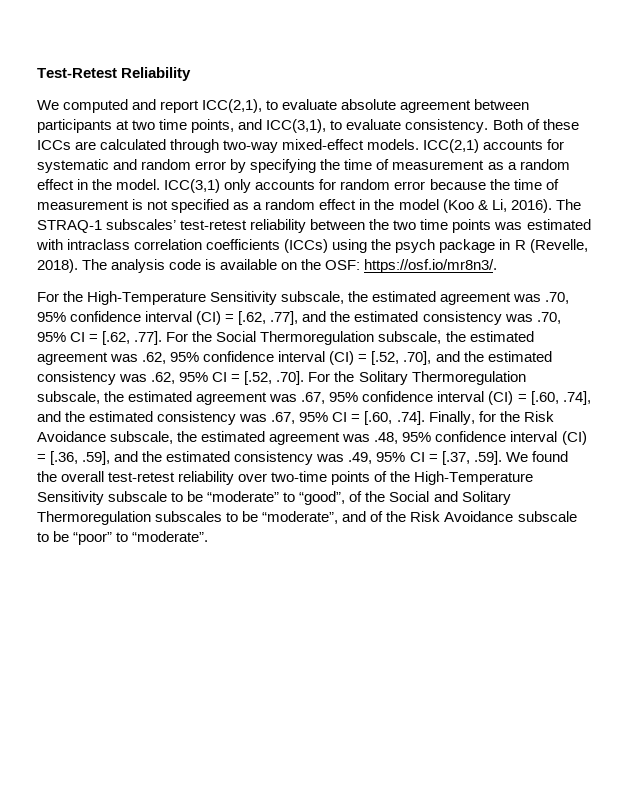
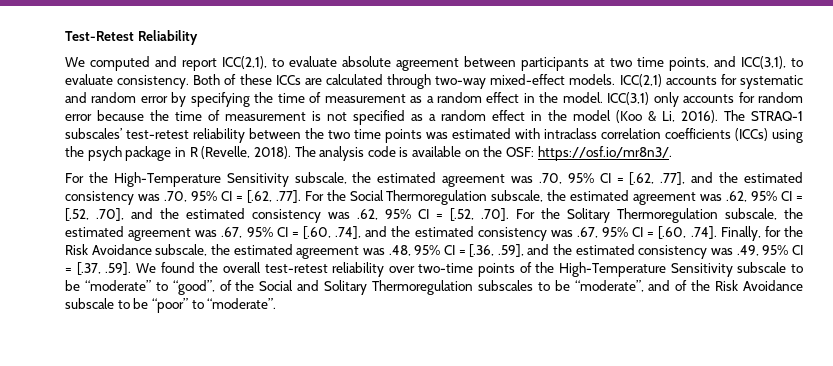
- For the High-Temperature Sensitivity subscale, the estimated agreement was .70, 95% confidence interval (CI) = [.62, .77], and the estimated consistency was .70, 95% CI = [.62, .77]. For the Social Thermoregulation subscale, the estimated agreement was .62, 95% confidence interval (CI) = [.52, .70], and the estimated consistency was .62, 95% CI = [.52, .70]. For the Solitary Thermoregulation subscale, the estimated agreement was .67, 95% confidence interval (CI) = [.60, .74], and the estimated consistency was .67, 95% CI = [.60, .74]. Finally, for the Risk Avoidance subscale, the estimated agreement was .48, 95% confidence interval (CI) = [.36, .59], and the estimated consistency was .49, 95% CI = [.37, .59]. We found the overall test-retest reliability over two-time points of the High-Temperature Sensitivity subscale to be “moderate” to “good”, of the Social and Solitary Thermoregulation subscales to be “moderate”, and of the Risk Avoidance subscale to be “poor” to “moderate”.
+ For the High-Temperature Sensitivity subscale, the estimated agreement was .70, 95% CI = [.62, .77], and the estimated consistency was .70, 95% CI = [.62, .77]. For the Social Thermoregulation subscale, the estimated agreement was .62, 95% CI = [.52, .70], and the estimated consistency was .62, 95% CI = [.52, .70]. For the Solitary Thermoregulation subscale, the estimated agreement was .67, 95% CI = [.60, .74], and the estimated consistency was .67, 95% CI = [.60, .74]. Finally, for the Risk Avoidance subscale, the estimated agreement was .48, 95% CI = [.36, .59], and the estimated consistency was .49, 95% CI = [.37, .59]. We found the overall test-retest reliability over two-time points of the High-Temperature Sensitivity subscale to be “moderate” to “good”, of the Social and Solitary Thermoregulation subscales to be “moderate”, and of the Risk Avoidance subscale to be “poor” to “moderate”.

